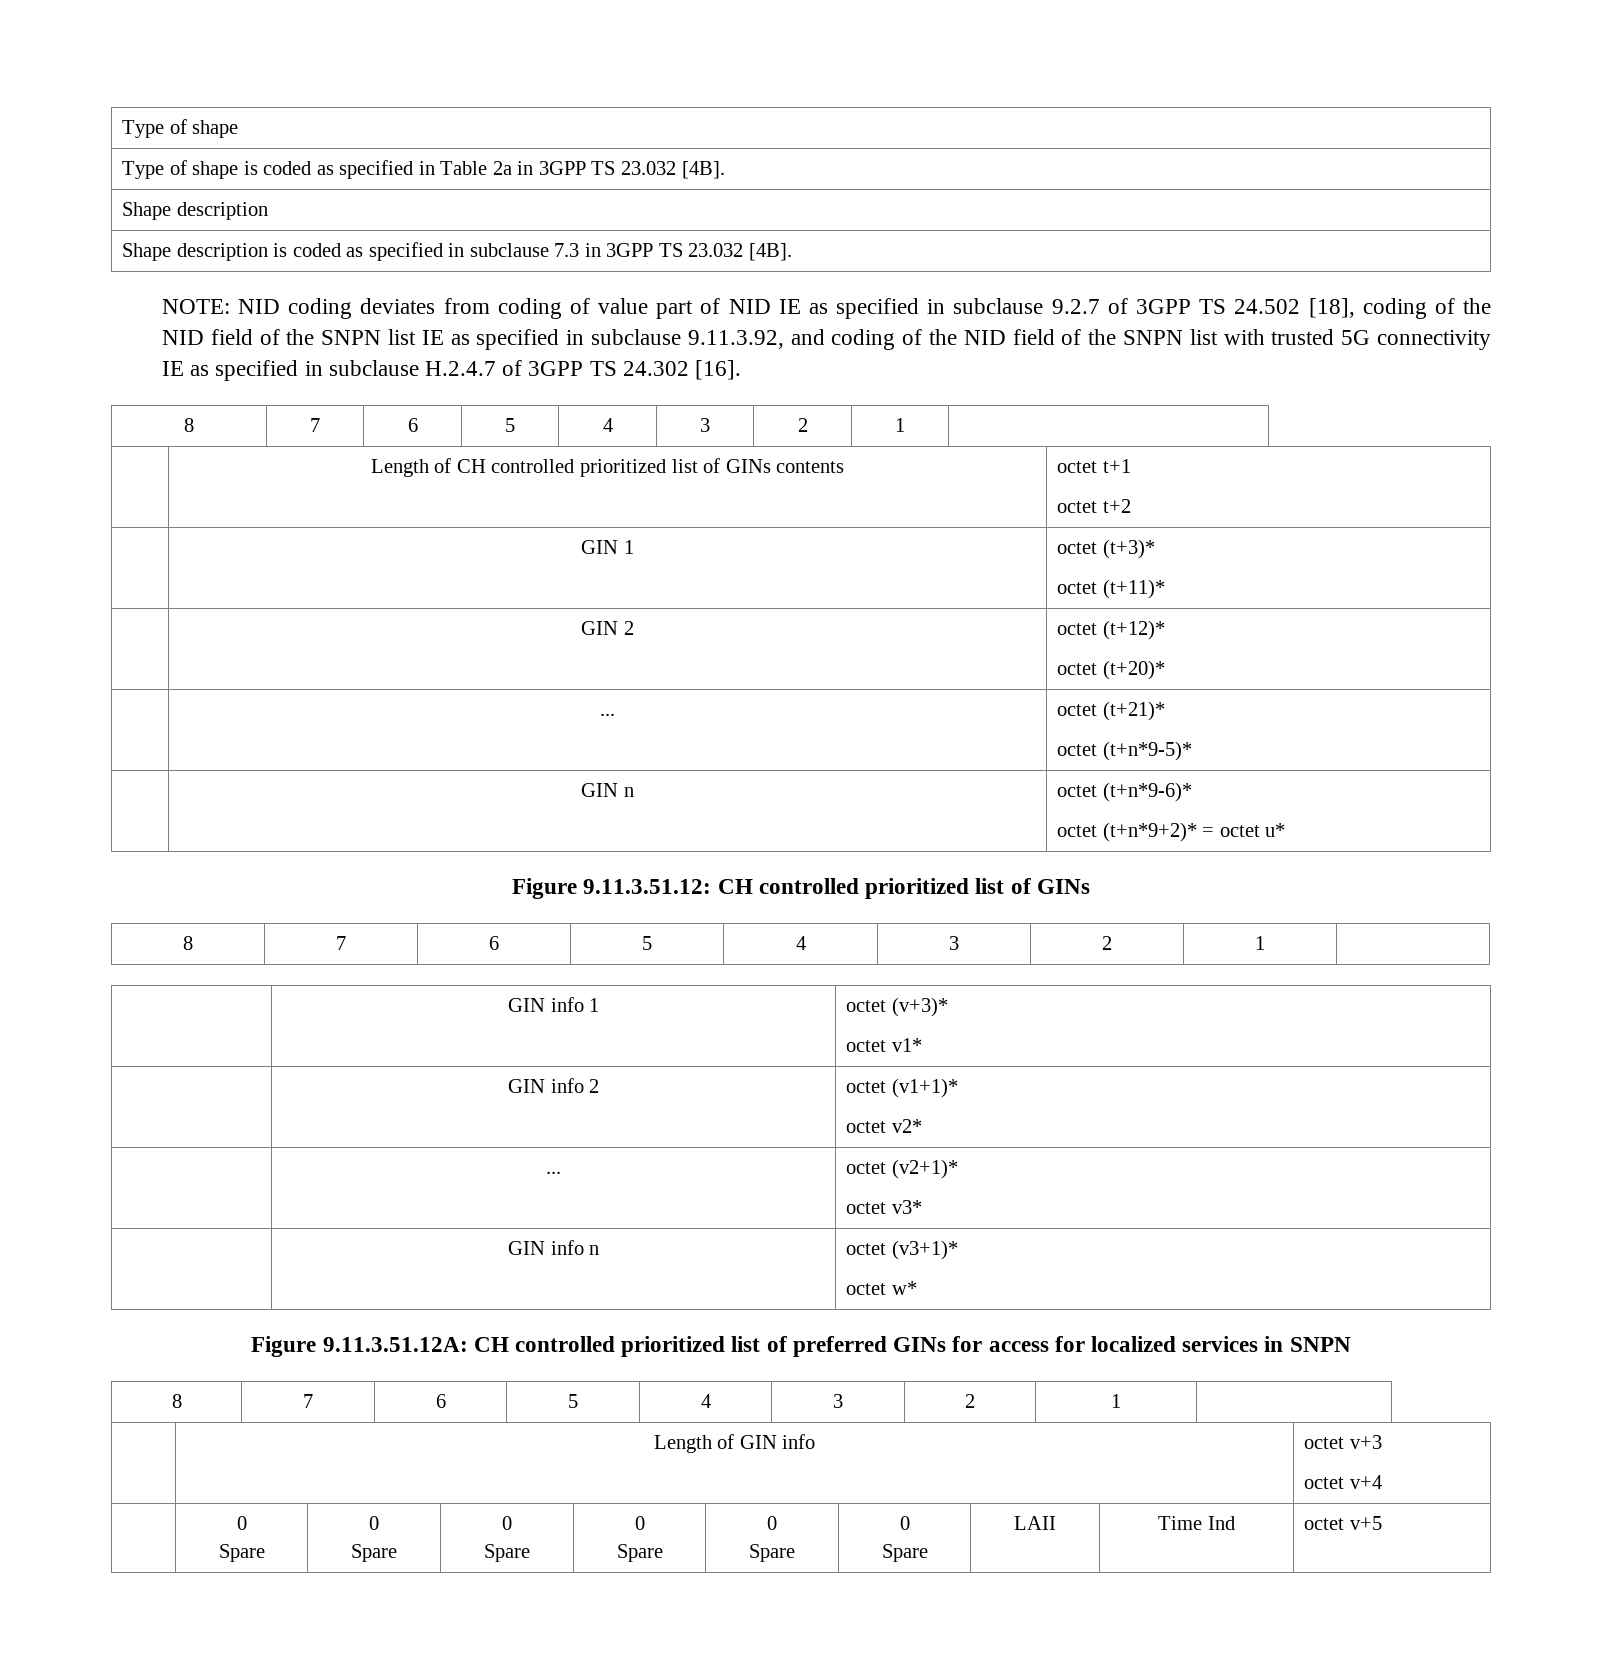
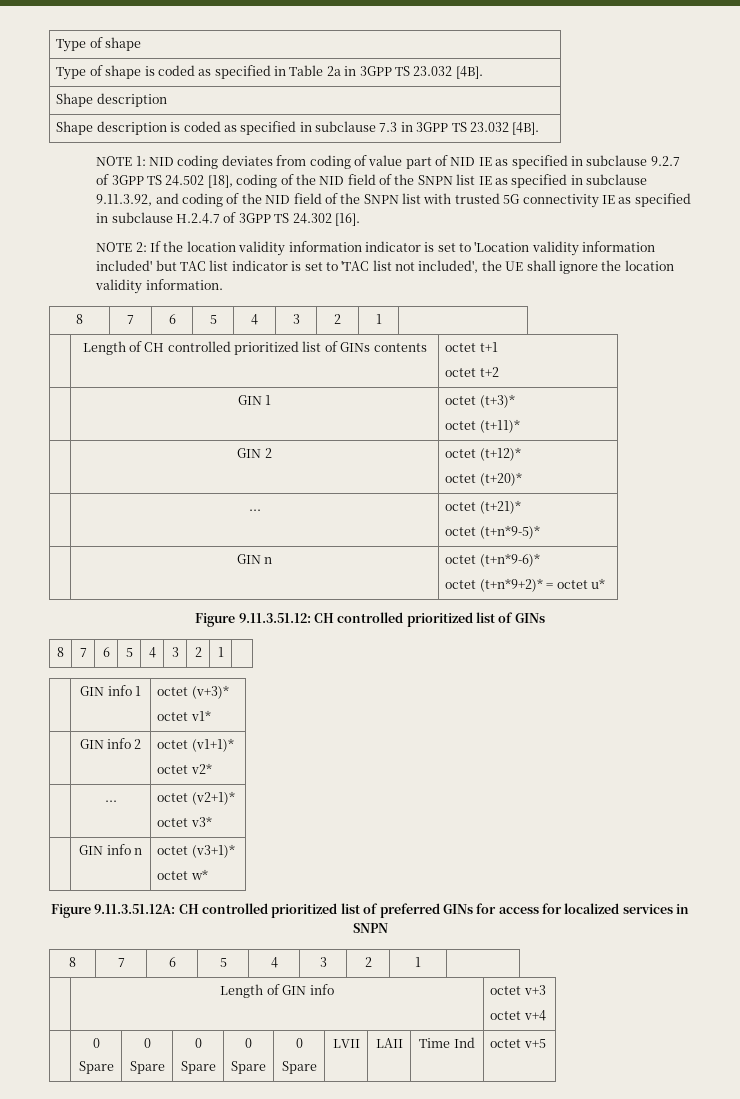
- NOTE:
+ NOTE 1:
+ NOTE 2: If the location validity information indicator is set to 'Location validity information included' but TAC list indicator is set to 'TAC list not included', the UE shall ignore the location validity information.
  | Length of GIN info | octet v+3
  octet v+4
  | 0
  Spare | 0
  Spare | 0
  Spare | 0
  Spare | 0
- Spare | 0
- Spare | LAII | Time Ind | octet v+5
+ Spare | LVII | LAII | Time Ind | octet v+5

